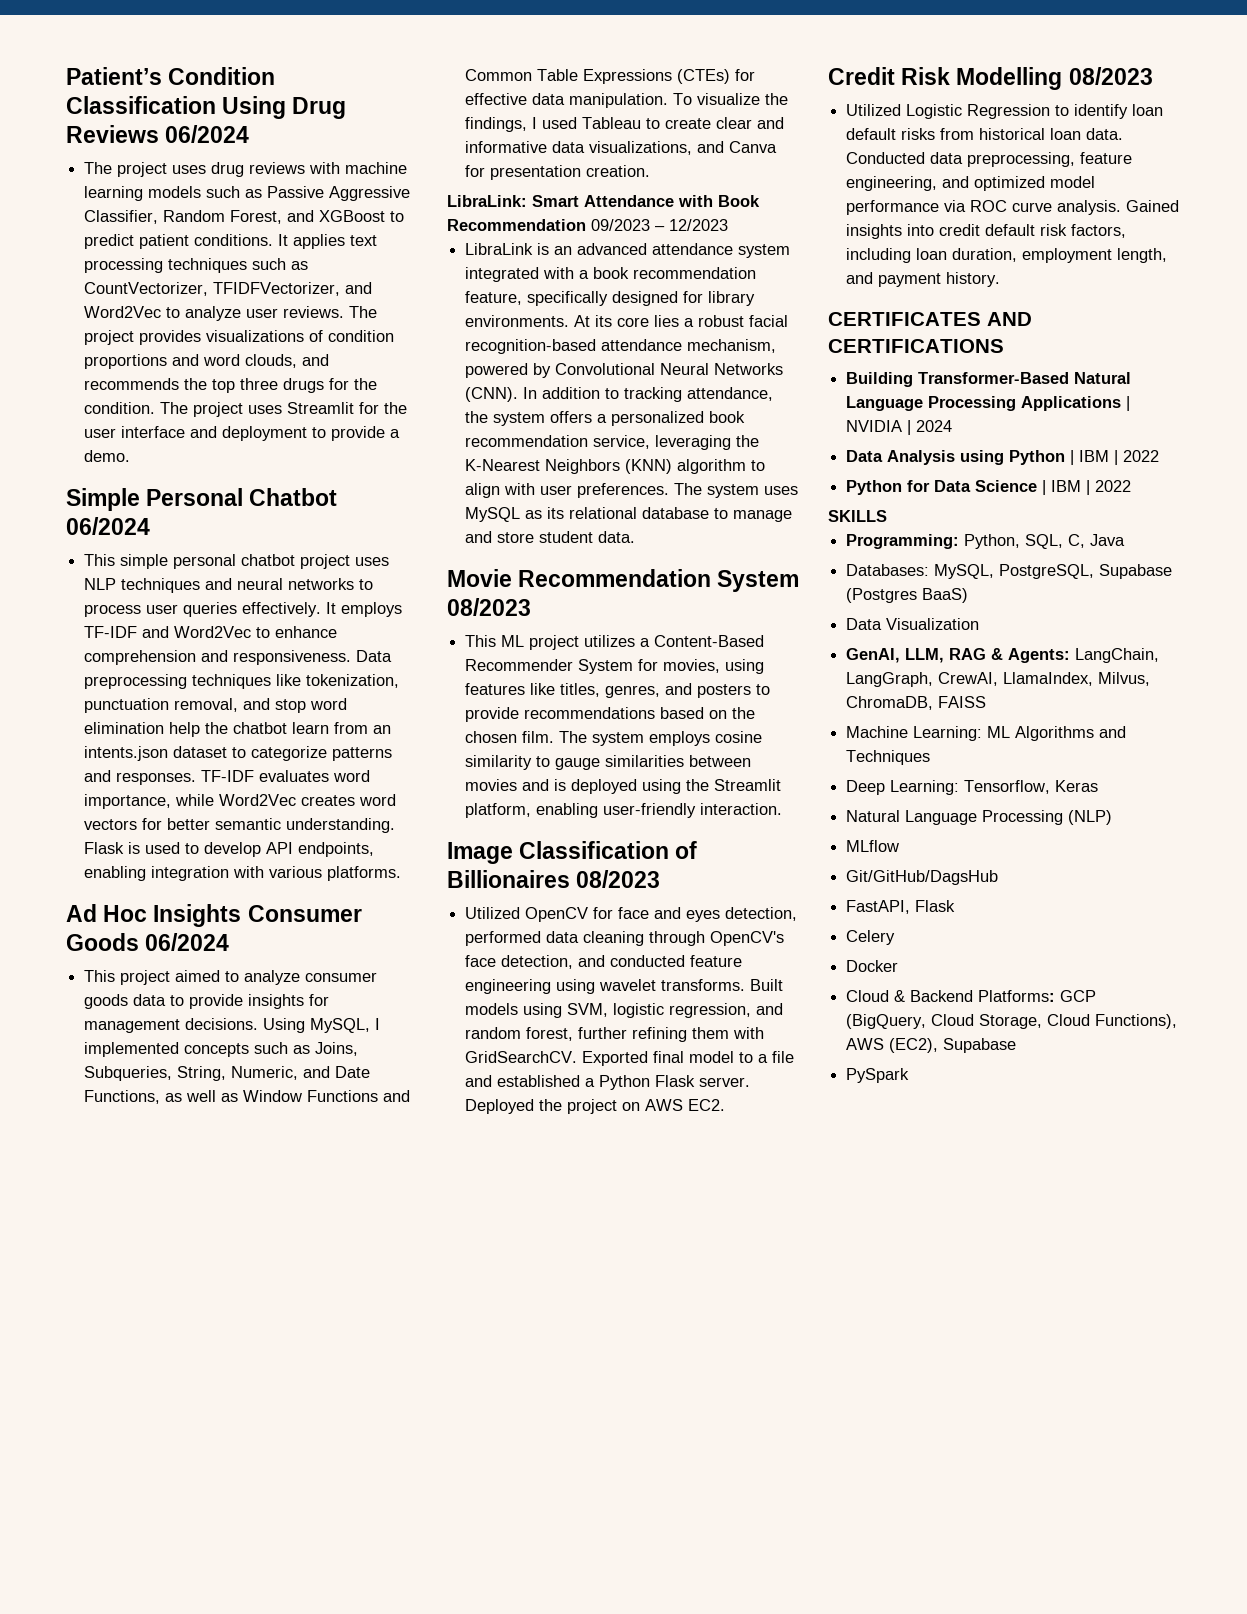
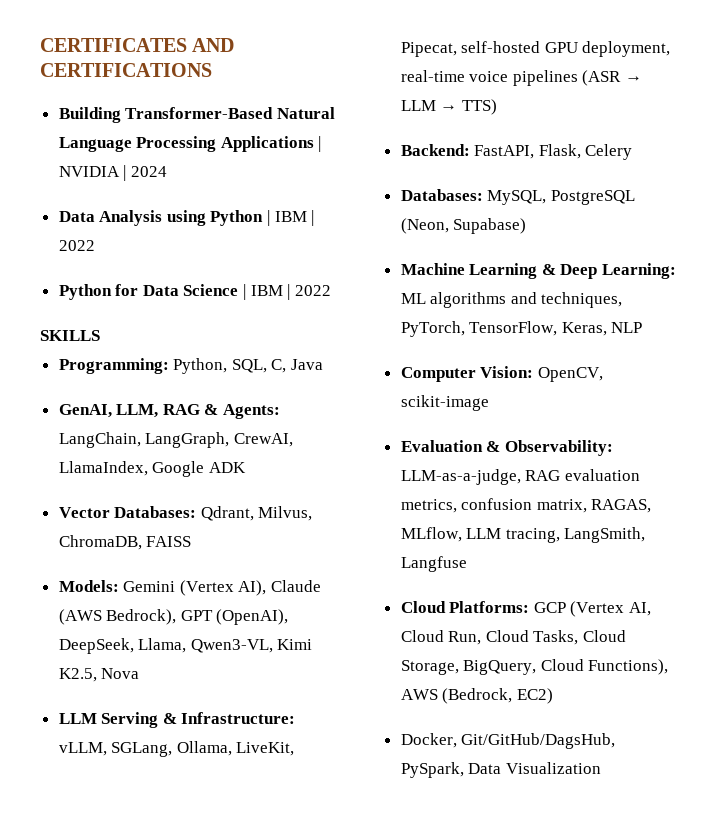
- Patient’s Condition Classification Using Drug Reviews 06/2024
- The project uses drug reviews with machine learning models such as Passive Aggressive Classifier, Random Forest, and XGBoost to predict patient conditions. It applies text processing techniques such as CountVectorizer, TFIDFVectorizer, and Word2Vec to analyze user reviews. The project provides visualizations of condition proportions and word clouds, and recommends the top three drugs for the condition. The project uses Streamlit for the user interface and deployment to provide a demo.
- Simple Personal Chatbot 06/2024
- This simple personal chatbot project uses NLP techniques and neural networks to process user queries effectively. It employs TF-IDF and Word2Vec to enhance comprehension and responsiveness. Data preprocessing techniques like tokenization, punctuation removal, and stop word elimination help the chatbot learn from an intents.json dataset to categorize patterns and responses. TF-IDF evaluates word importance, while Word2Vec creates word vectors for better semantic understanding. Flask is used to develop API endpoints, enabling integration with various platforms.
- Ad Hoc Insights Consumer Goods 06/2024
- This project aimed to analyze consumer goods data to provide insights for management decisions. Using MySQL, I implemented concepts such as Joins, Subqueries, String, Numeric, and Date Functions, as well as Window Functions and Common Table Expressions (CTEs) for effective data manipulation. To visualize the findings, I used Tableau to create clear and informative data visualizations, and Canva for presentation creation.
- LibraLink: Smart Attendance with Book Recommendation 09/2023 – 12/2023
- LibraLink is an advanced attendance system integrated with a book recommendation feature, specifically designed for library environments. At its core lies a robust facial recognition-based attendance mechanism, powered by Convolutional Neural Networks (CNN). In addition to tracking attendance, the system offers a personalized book recommendation service, leveraging the K-Nearest Neighbors (KNN) algorithm to align with user preferences. The system uses MySQL as its relational database to manage and store student data.
- Movie Recommendation System 08/2023
- This ML project utilizes a Content-Based Recommender System for movies, using features like titles, genres, and posters to provide recommendations based on the chosen film. The system employs cosine similarity to gauge similarities between movies and is deployed using the Streamlit platform, enabling user-friendly interaction.
- Image Classification of Billionaires 08/2023
- Utilized OpenCV for face and eyes detection, performed data cleaning through OpenCV's face detection, and conducted feature engineering using wavelet transforms. Built models using SVM, logistic regression, and random forest, further refining them with GridSearchCV. Exported final model to a file and established a Python Flask server. Deployed the project on AWS EC2.
- Credit Risk Modelling 08/2023
- Utilized Logistic Regression to identify loan default risks from historical loan data. Conducted data preprocessing, feature engineering, and optimized model performance via ROC curve analysis. Gained insights into credit default risk factors, including loan duration, employment length, and payment history.
- Databases: MySQL, PostgreSQL, Supabase (Postgres BaaS)
- Data Visualization
- GenAI, LLM, RAG & Agents: LangChain, LangGraph, CrewAI, LlamaIndex, Milvus, ChromaDB, FAISS
- Machine Learning: ML Algorithms and Techniques
- Deep Learning: Tensorflow, Keras
- Natural Language Processing (NLP)
- MLflow
- Git/GitHub/DagsHub
- FastAPI, Flask
- Celery
- Docker
- Cloud & Backend Platforms: GCP (BigQuery, Cloud Storage, Cloud Functions), AWS (EC2), Supabase
- PySpark
+ GenAI, LLM, RAG & Agents: LangChain, LangGraph, CrewAI, LlamaIndex, Google ADK
+ Vector Databases: Qdrant, Milvus, ChromaDB, FAISS
+ Models: Gemini (Vertex AI), Claude (AWS Bedrock), GPT (OpenAI), DeepSeek, Llama, Qwen3-VL, Kimi K2.5, Nova
+ LLM Serving & Infrastructure: vLLM, SGLang, Ollama, LiveKit, Pipecat, self-hosted GPU deployment, real-time voice pipelines (ASR → LLM → TTS)
+ Backend: FastAPI, Flask, Celery
+ Databases: MySQL, PostgreSQL (Neon, Supabase)
+ Machine Learning & Deep Learning: ML algorithms and techniques, PyTorch, TensorFlow, Keras, NLP
+ Computer Vision: OpenCV, scikit-image
+ Evaluation & Observability: LLM-as-a-judge, RAG evaluation metrics, confusion matrix, RAGAS, MLflow, LLM tracing, LangSmith, Langfuse
+ Cloud Platforms: GCP (Vertex AI, Cloud Run, Cloud Tasks, Cloud Storage, BigQuery, Cloud Functions), AWS (Bedrock, EC2)
+ Docker, Git/GitHub/DagsHub, PySpark, Data Visualization

